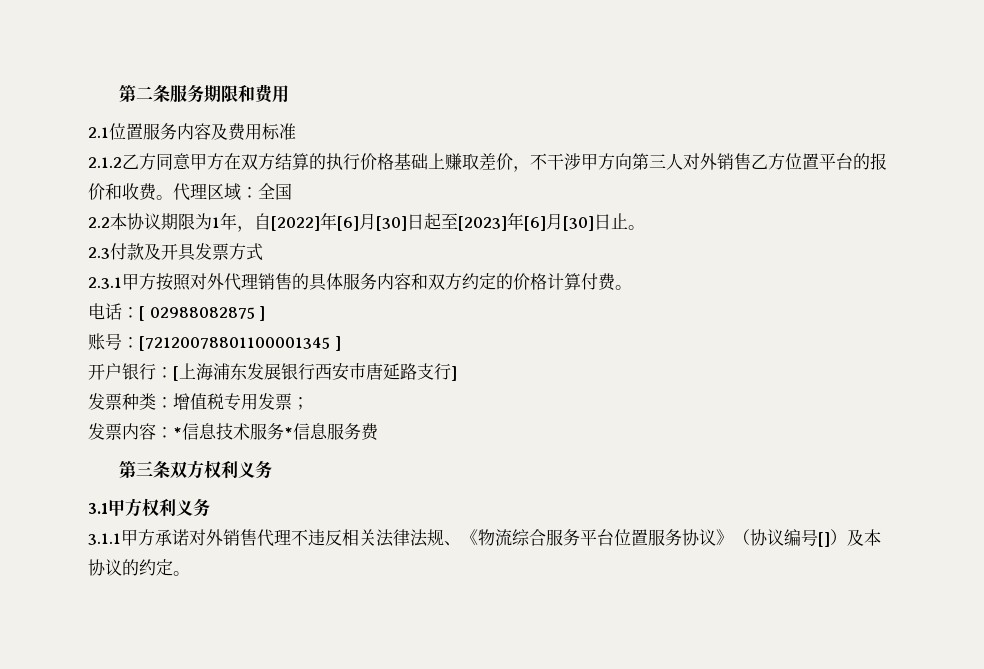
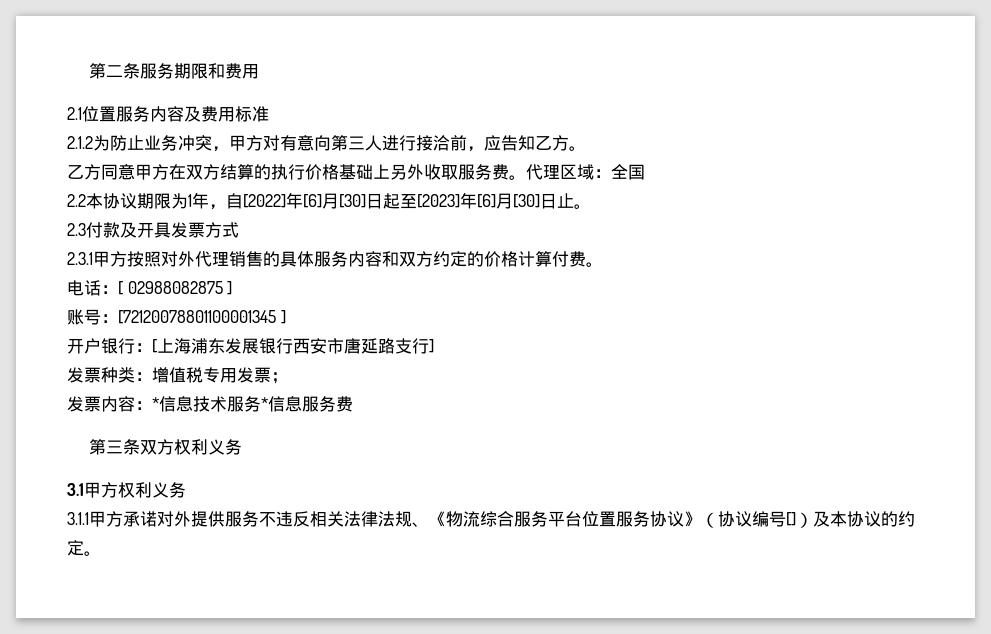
- 2.1.2乙方同意甲方在双方结算的执行价格基础上赚取差价，不干涉甲方向第三人对外销售乙方位置平台的报价和收费。
+ 2.1.2为防止业务冲突，甲方对有意向第三人进行接洽前，应告知乙方。
+ 乙方同意甲方在双方结算的执行价格基础上另外收取服务费。
- 3.1.1甲方承诺对外销售代理不违反相关法律法规、《物流综合服务平台位置服务协议》（协议编号[]）及本协议的约定。
+ 3.1.1甲方承诺对外提供服务不违反相关法律法规、《物流综合服务平台位置服务协议》（协议编号[]）及本协议的约定。

